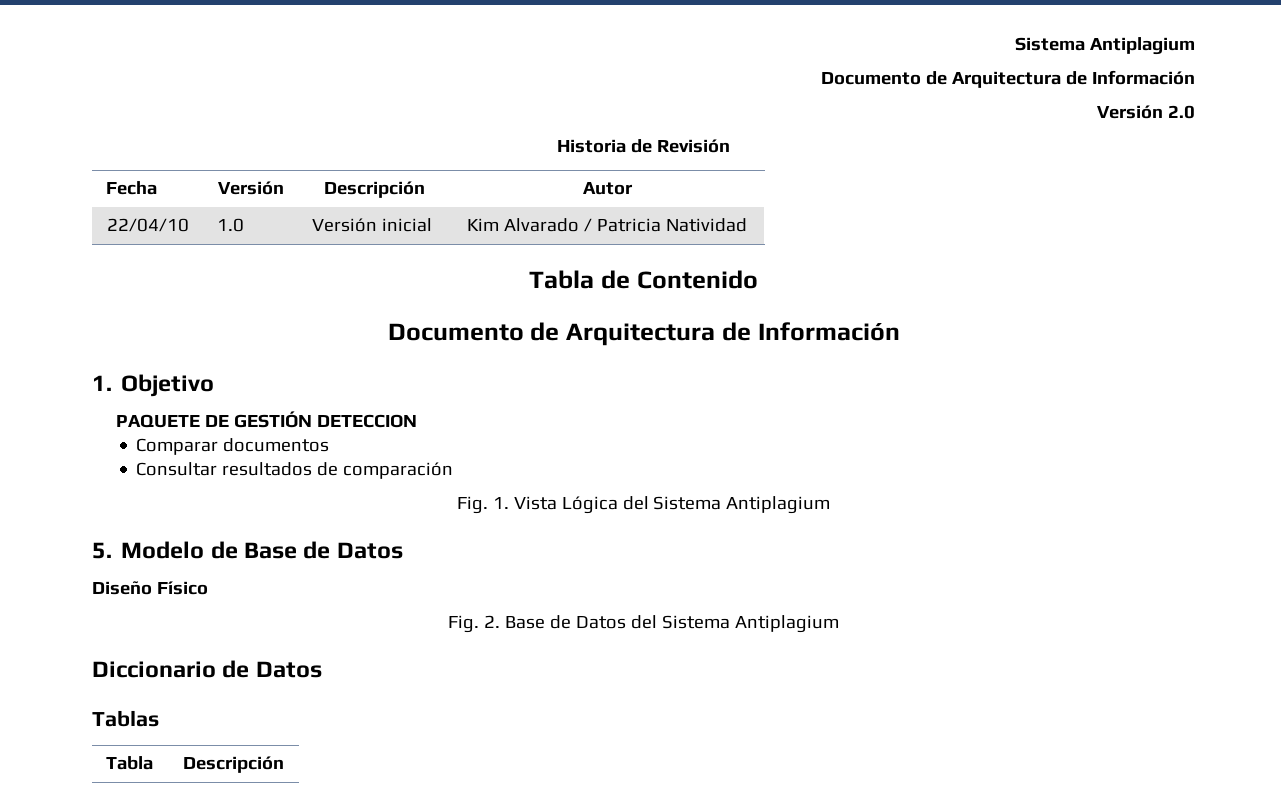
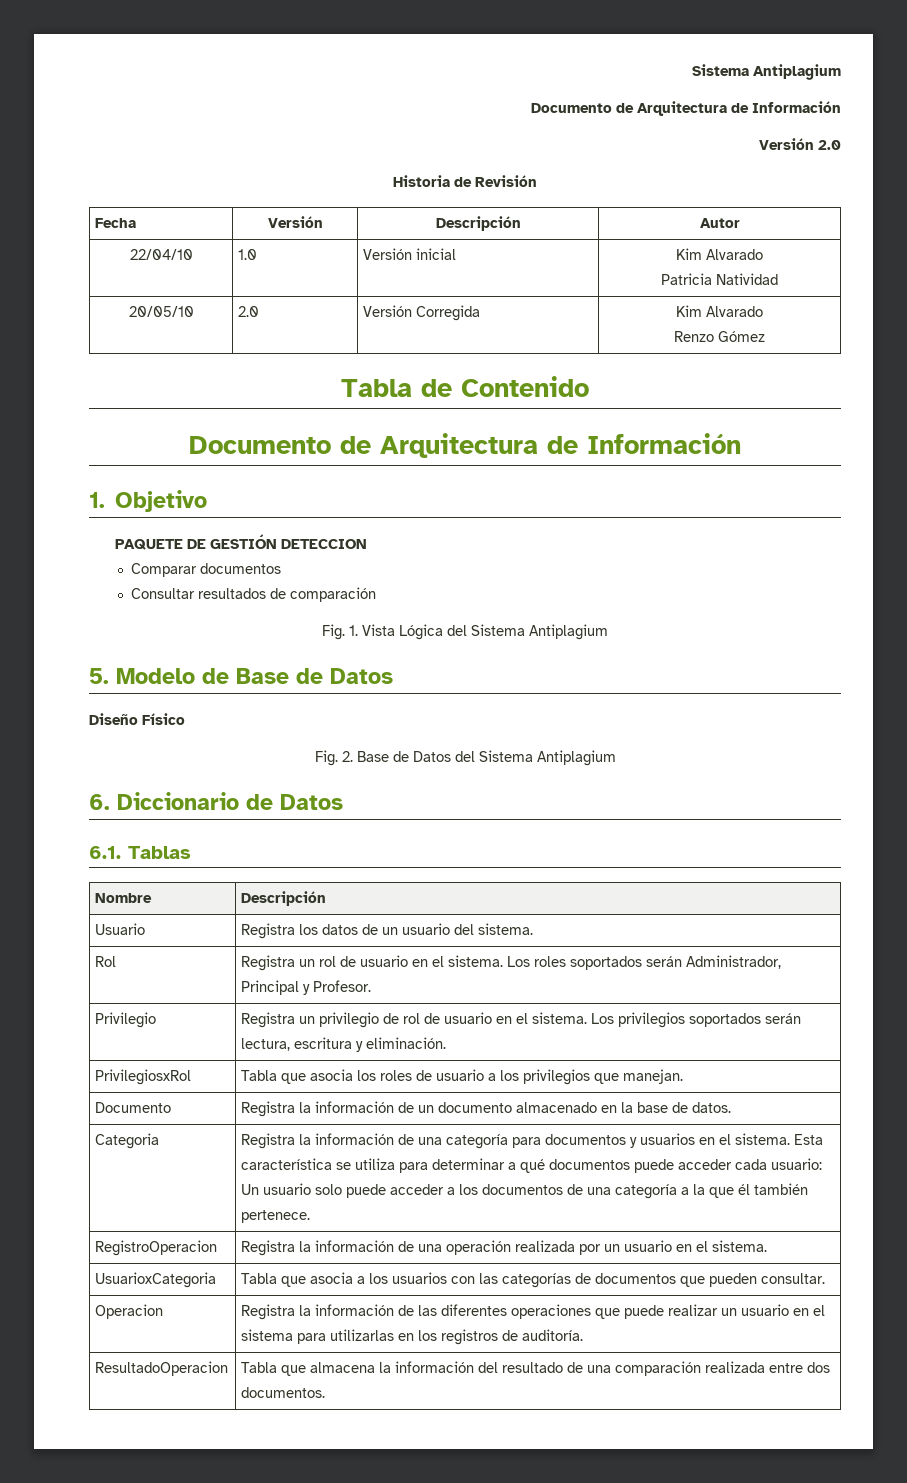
- 22/04/10 | 1.0 | Versión inicial | Kim Alvarado / Patricia Natividad
+ 22/04/10 | 1.0 | Versión inicial | Kim Alvarado
+ Patricia Natividad
+ 20/05/10 | 2.0 | Versión Corregida | Kim Alvarado
+ Renzo Gómez
- Diccionario de Datos
+ 6. Diccionario de Datos
- Tablas
+ 6.1. Tablas
- Tabla | Descripción
+ Nombre | Descripción
+ Usuario | Registra los datos de un usuario del sistema.
+ Rol | Registra un rol de usuario en el sistema. Los roles soportados serán Administrador, Principal y Profesor.
+ Privilegio | Registra un privilegio de rol de usuario en el sistema. Los privilegios soportados serán lectura, escritura y eliminación.
+ PrivilegiosxRol | Tabla que asocia los roles de usuario a los privilegios que manejan.
+ Documento | Registra la información de un documento almacenado en la base de datos.
+ Categoria | Registra la información de una categoría para documentos y usuarios en el sistema. Esta característica se utiliza para determinar a qué documentos puede acceder cada usuario: Un usuario solo puede acceder a los documentos de una categoría a la que él también pertenece.
+ RegistroOperacion | Registra la información de una operación realizada por un usuario en el sistema.
+ UsuarioxCategoria | Tabla que asocia a los usuarios con las categorías de documentos que pueden consultar.
+ Operacion | Registra la información de las diferentes operaciones que puede realizar un usuario en el sistema para utilizarlas en los registros de auditoría.
+ ResultadoOperacion | Tabla que almacena la información del resultado de una comparación realizada entre dos documentos.

